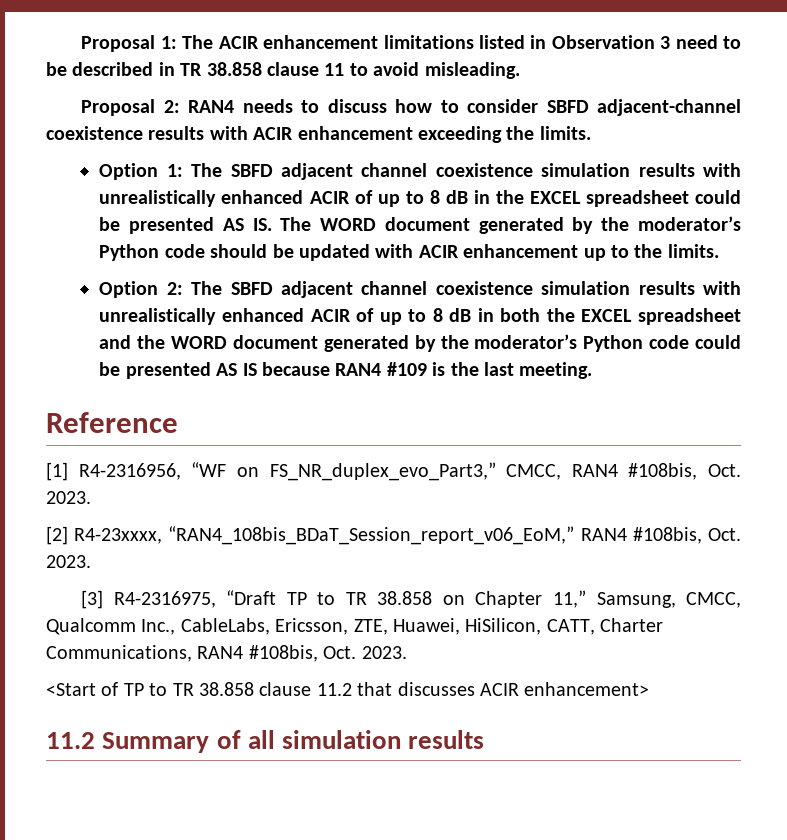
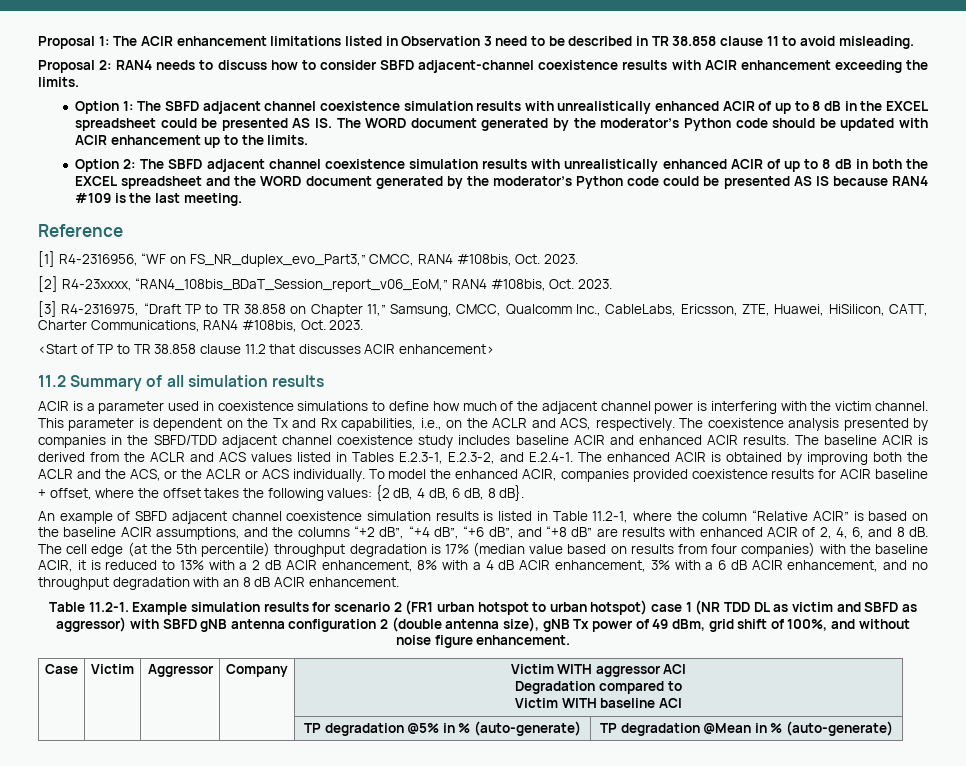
+ ACIR is a parameter used in coexistence simulations to define how much of the adjacent channel power is interfering with the victim channel. This parameter is dependent on the Tx and Rx capabilities, i.e., on the ACLR and ACS, respectively. The coexistence analysis presented by companies in the SBFD/TDD adjacent channel coexistence study includes baseline ACIR and enhanced ACIR results. The baseline ACIR is derived from the ACLR and ACS values listed in Tables E.2.3-1, E.2.3-2, and E.2.4-1. The enhanced ACIR is obtained by improving both the ACLR and the ACS, or the ACLR or ACS individually. To model the enhanced ACIR, companies provided coexistence results for ACIR baseline + offset, where the offset takes the following values: {2 dB, 4 dB, 6 dB, 8 dB}.
+ An example of SBFD adjacent channel coexistence simulation results is listed in Table 11.2-1, where the column “Relative ACIR” is based on the baseline ACIR assumptions, and the columns “+2 dB”, “+4 dB”, “+6 dB”, and “+8 dB” are results with enhanced ACIR of 2, 4, 6, and 8 dB. The cell edge (at the 5th percentile) throughput degradation is 17% (median value based on results from four companies) with the baseline ACIR, it is reduced to 13% with a 2 dB ACIR enhancement, 8% with a 4 dB ACIR enhancement, 3% with a 6 dB ACIR enhancement, and no throughput degradation with an 8 dB ACIR enhancement.
+ Table 11.2-1. Example simulation results for scenario 2 (FR1 urban hotspot to urban hotspot) case 1 (NR TDD DL as victim and SBFD as aggressor) with SBFD gNB antenna configuration 2 (double antenna size), gNB Tx power of 49 dBm, grid shift of 100%, and without noise figure enhancement.
+ Case | Victim | Aggressor | Company | Victim WITH aggressor ACI
+ Degradation compared to
+ Victim WITH baseline ACI
+ | | | | TP degradation @5% in % (auto-generate) | TP degradation @Mean in % (auto-generate)

